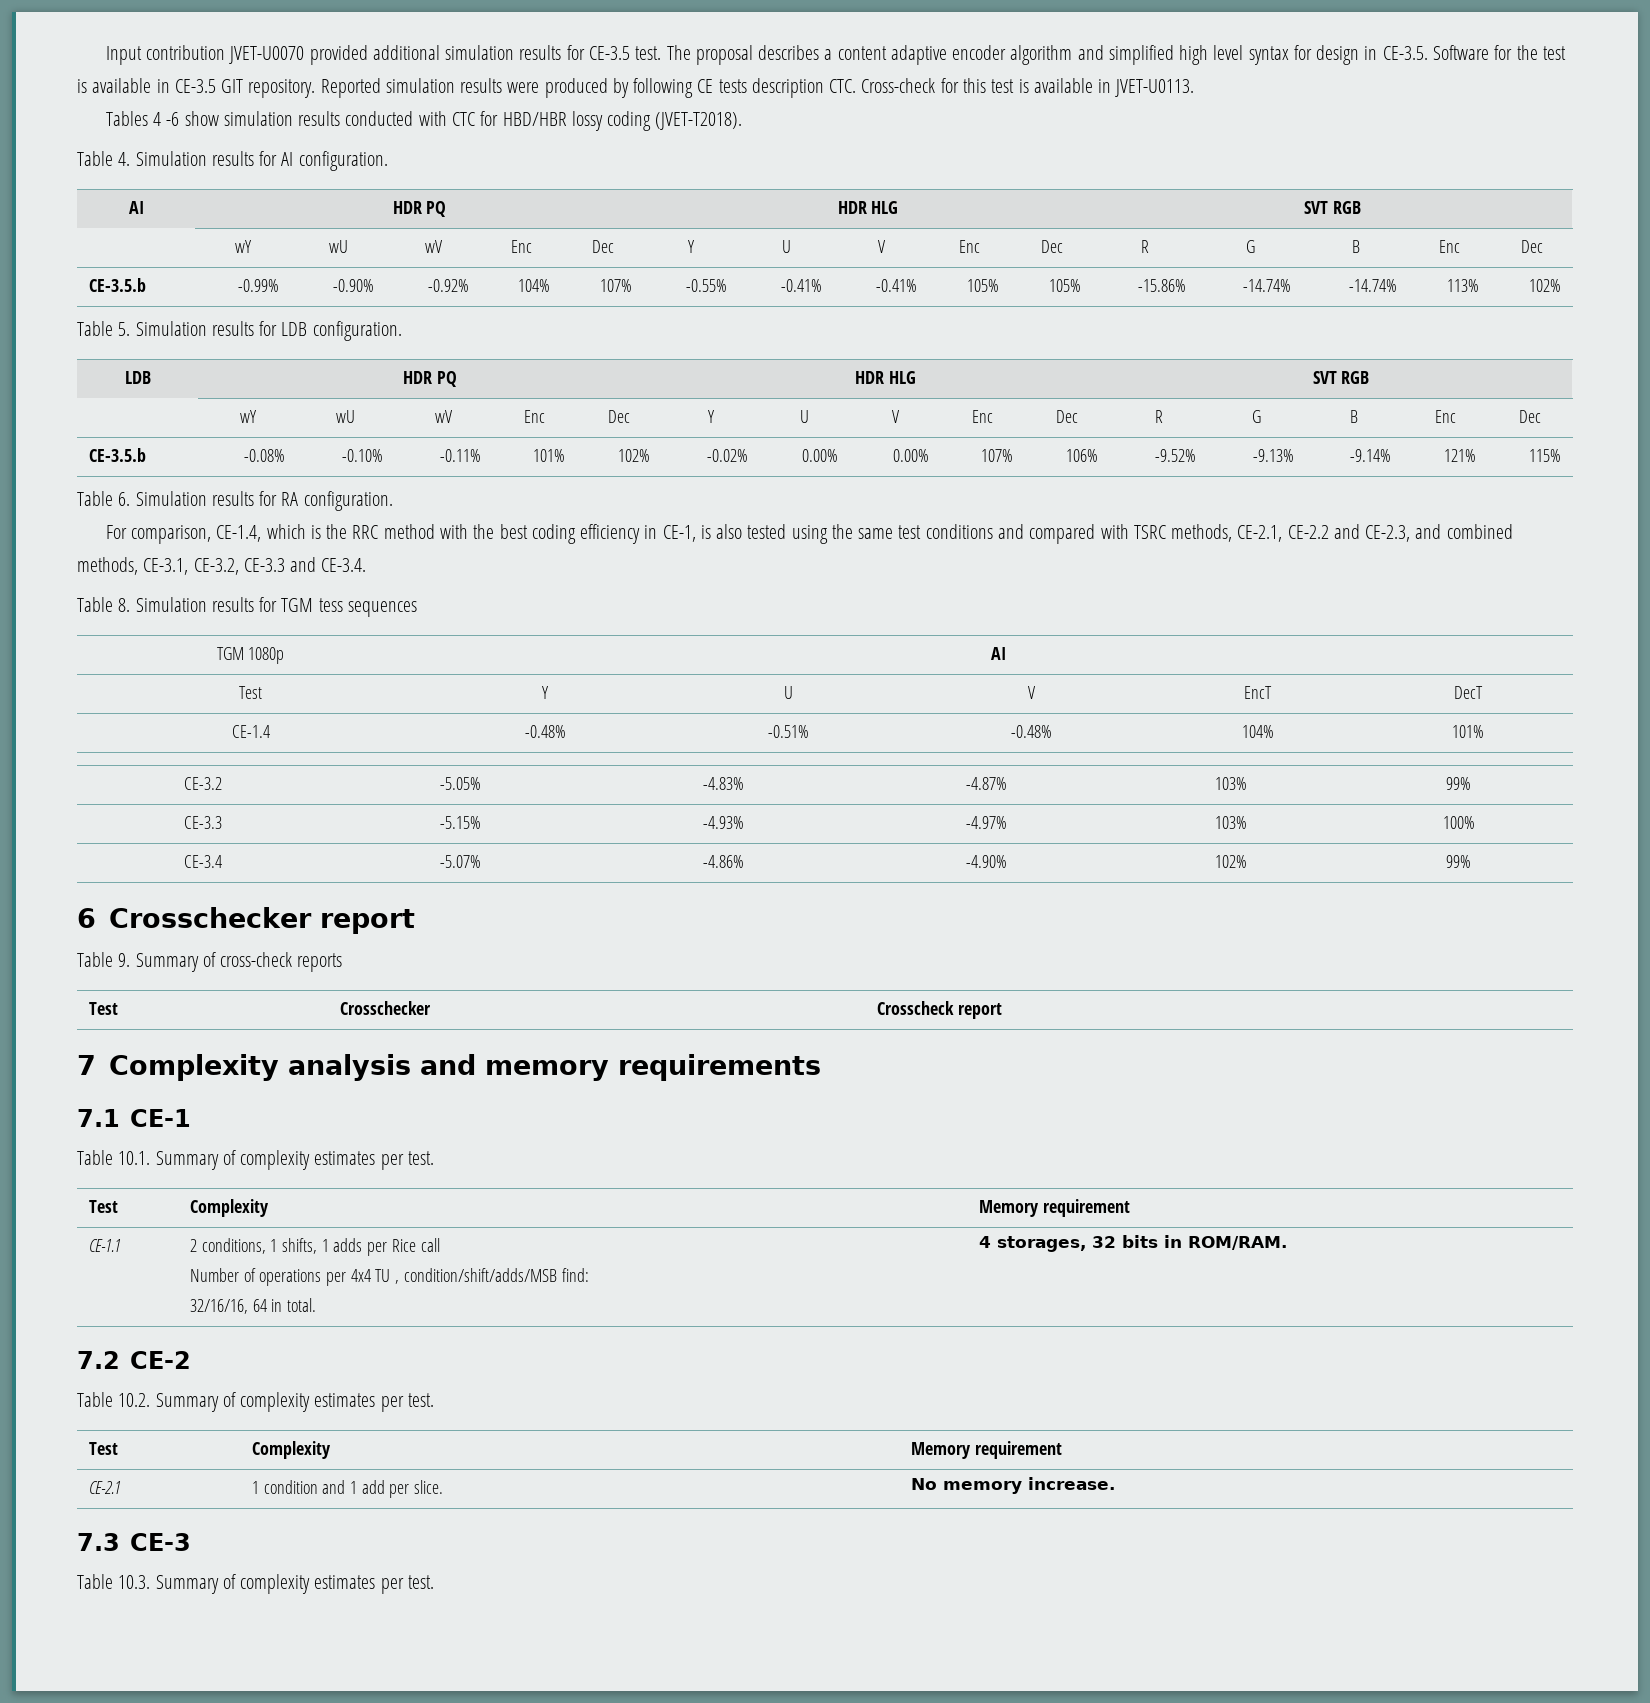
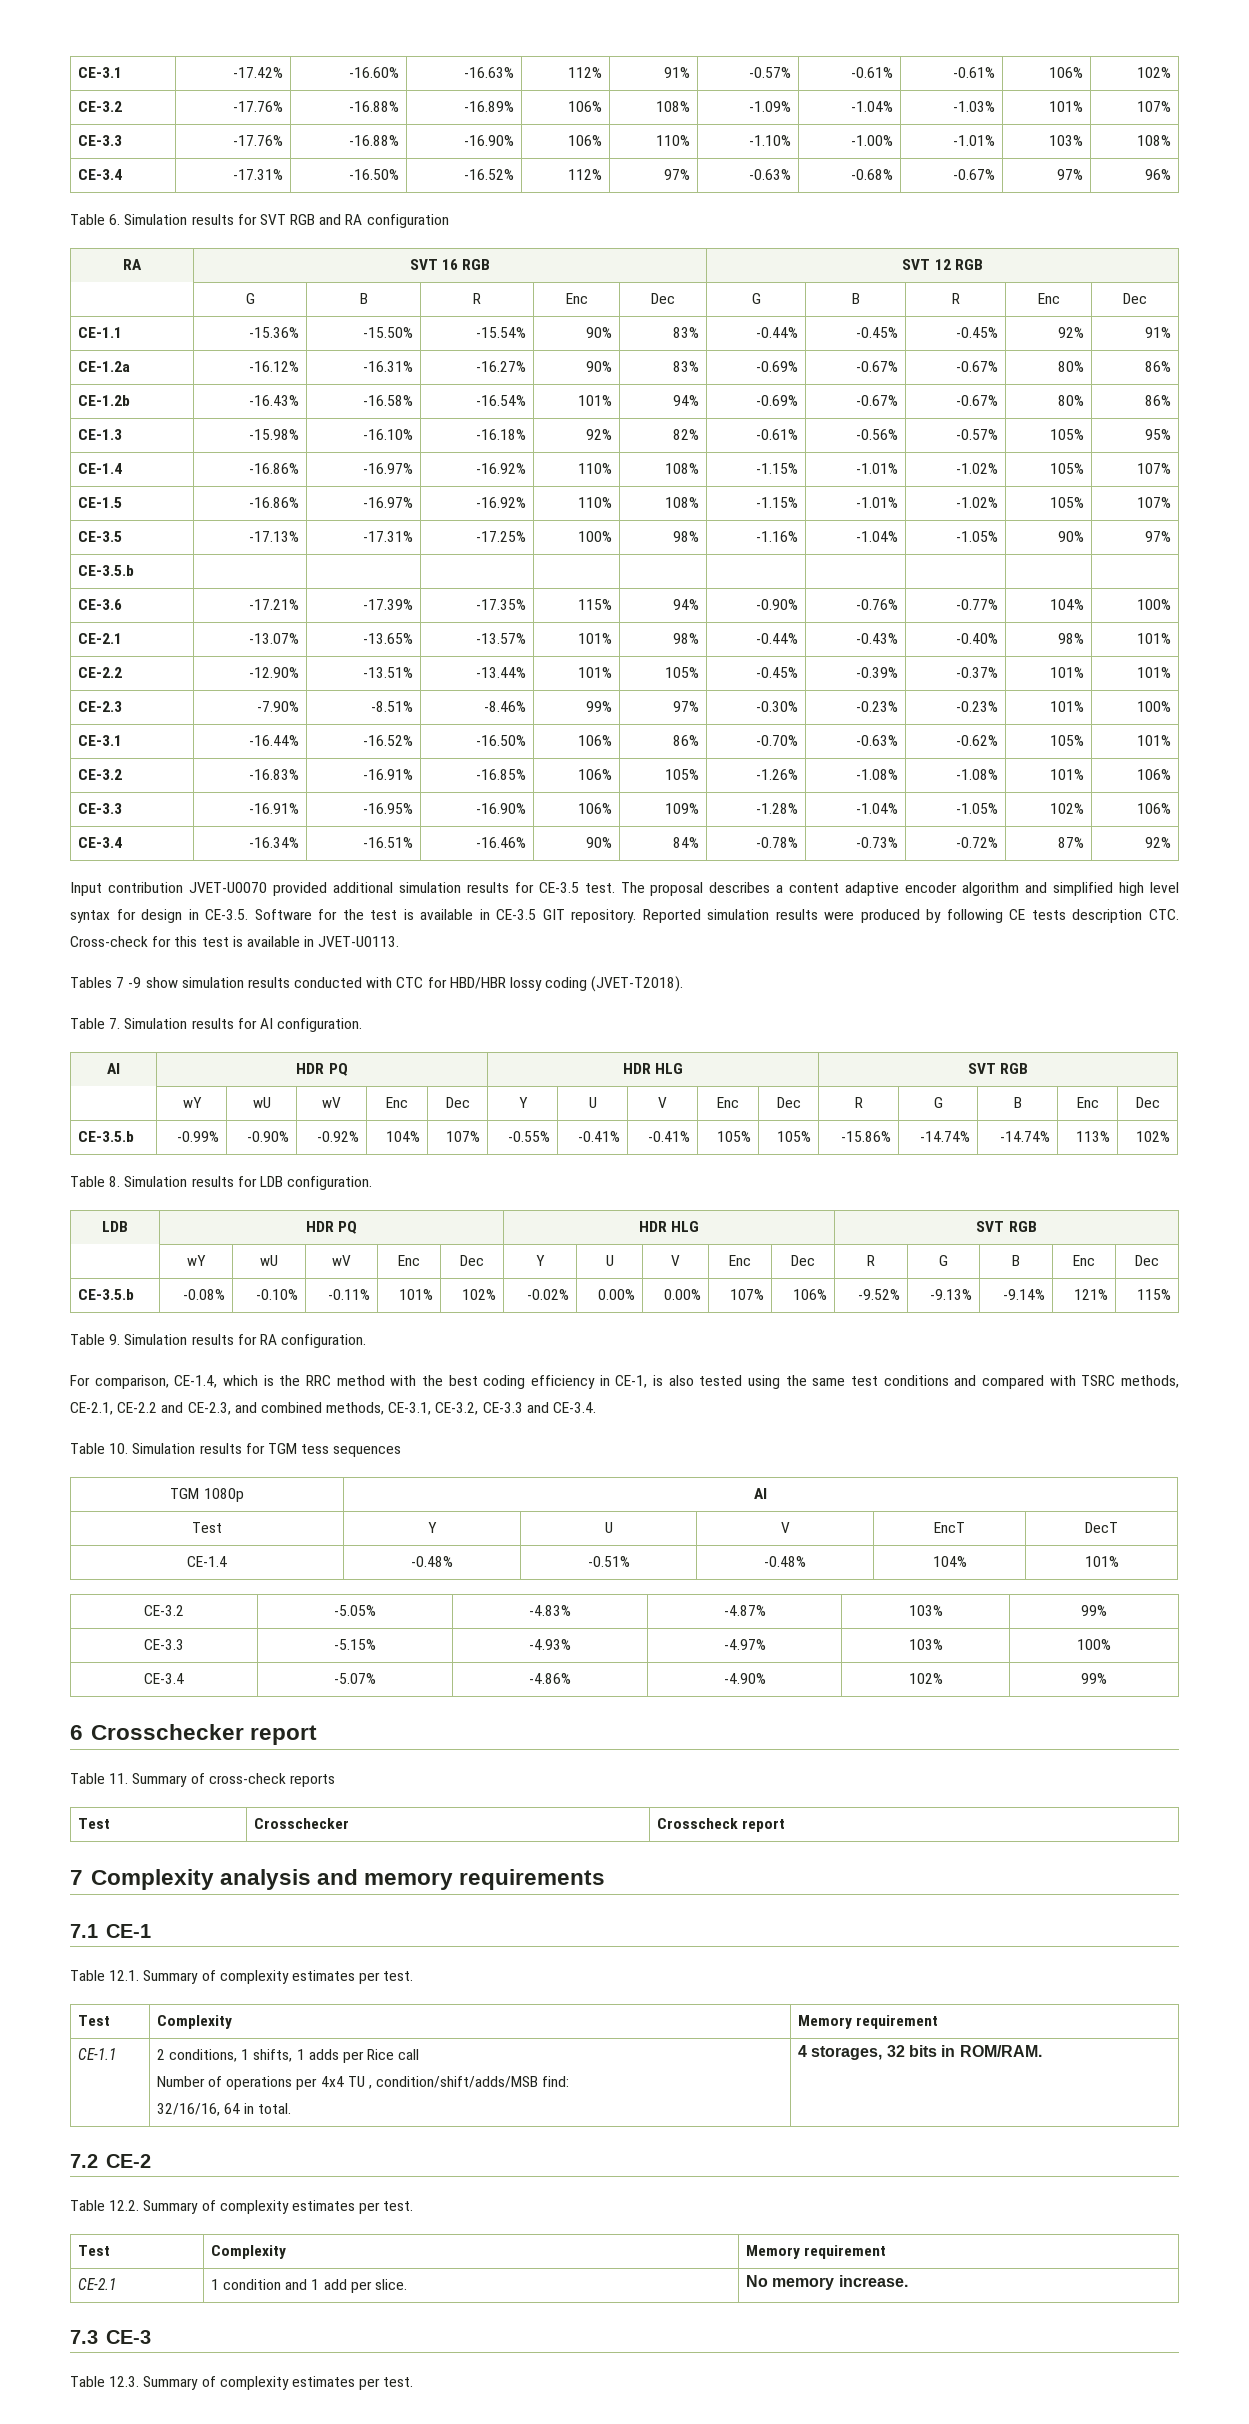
+ CE-3.1 | -17.42% | -16.60% | -16.63% | 112% | 91% | -0.57% | -0.61% | -0.61% | 106% | 102%
+ CE-3.2 | -17.76% | -16.88% | -16.89% | 106% | 108% | -1.09% | -1.04% | -1.03% | 101% | 107%
+ CE-3.3 | -17.76% | -16.88% | -16.90% | 106% | 110% | -1.10% | -1.00% | -1.01% | 103% | 108%
+ CE-3.4 | -17.31% | -16.50% | -16.52% | 112% | 97% | -0.63% | -0.68% | -0.67% | 97% | 96%
+ Table 6. Simulation results for SVT RGB and RA configuration
+ RA | SVT 16 RGB | SVT 12 RGB
+ | G | B | R | Enc | Dec | G | B | R | Enc | Dec
+ CE-1.1 | -15.36% | -15.50% | -15.54% | 90% | 83% | -0.44% | -0.45% | -0.45% | 92% | 91%
+ CE-1.2a | -16.12% | -16.31% | -16.27% | 90% | 83% | -0.69% | -0.67% | -0.67% | 80% | 86%
+ CE-1.2b | -16.43% | -16.58% | -16.54% | 101% | 94% | -0.69% | -0.67% | -0.67% | 80% | 86%
+ CE-1.3 | -15.98% | -16.10% | -16.18% | 92% | 82% | -0.61% | -0.56% | -0.57% | 105% | 95%
+ CE-1.4 | -16.86% | -16.97% | -16.92% | 110% | 108% | -1.15% | -1.01% | -1.02% | 105% | 107%
+ CE-1.5 | -16.86% | -16.97% | -16.92% | 110% | 108% | -1.15% | -1.01% | -1.02% | 105% | 107%
+ CE-3.5 | -17.13% | -17.31% | -17.25% | 100% | 98% | -1.16% | -1.04% | -1.05% | 90% | 97%
+ CE-3.5.b | | | | | | | | | |
+ CE-3.6 | -17.21% | -17.39% | -17.35% | 115% | 94% | -0.90% | -0.76% | -0.77% | 104% | 100%
+ CE-2.1 | -13.07% | -13.65% | -13.57% | 101% | 98% | -0.44% | -0.43% | -0.40% | 98% | 101%
+ CE-2.2 | -12.90% | -13.51% | -13.44% | 101% | 105% | -0.45% | -0.39% | -0.37% | 101% | 101%
+ CE-2.3 | -7.90% | -8.51% | -8.46% | 99% | 97% | -0.30% | -0.23% | -0.23% | 101% | 100%
+ CE-3.1 | -16.44% | -16.52% | -16.50% | 106% | 86% | -0.70% | -0.63% | -0.62% | 105% | 101%
+ CE-3.2 | -16.83% | -16.91% | -16.85% | 106% | 105% | -1.26% | -1.08% | -1.08% | 101% | 106%
+ CE-3.3 | -16.91% | -16.95% | -16.90% | 106% | 109% | -1.28% | -1.04% | -1.05% | 102% | 106%
+ CE-3.4 | -16.34% | -16.51% | -16.46% | 90% | 84% | -0.78% | -0.73% | -0.72% | 87% | 92%
- Tables 4 -6 show simulation results conducted with CTC for HBD/HBR lossy coding (JVET-T2018).
+ Tables 7 -9 show simulation results conducted with CTC for HBD/HBR lossy coding (JVET-T2018).
- Table 4. Simulation results for AI configuration.
+ Table 7. Simulation results for AI configuration.
- Table 5. Simulation results for LDB configuration.
+ Table 8. Simulation results for LDB configuration.
- Table 6. Simulation results for RA configuration.
+ Table 9. Simulation results for RA configuration.
- Table 8. Simulation results for TGM tess sequences
+ Table 10. Simulation results for TGM tess sequences
- Table 9. Summary of cross-check reports
+ Table 11. Summary of cross-check reports
- Table 10.1. Summary of complexity estimates per test.
+ Table 12.1. Summary of complexity estimates per test.
- Table 10.2. Summary of complexity estimates per test.
+ Table 12.2. Summary of complexity estimates per test.
- Table 10.3. Summary of complexity estimates per test.
+ Table 12.3. Summary of complexity estimates per test.

